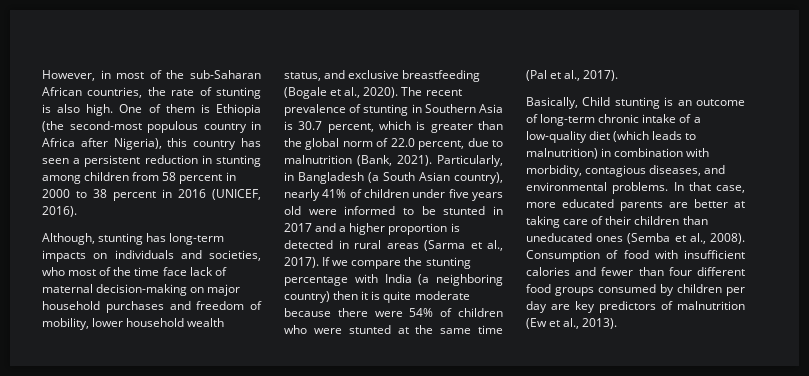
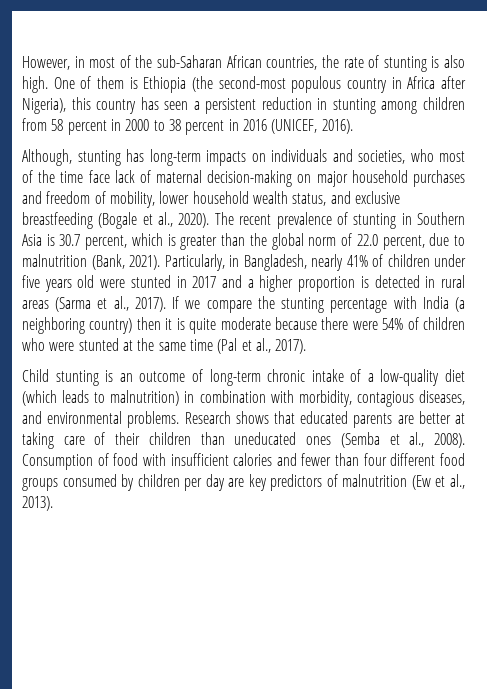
- Particularly, in Bangladesh (a South Asian country), nearly 41% of children under five years old were informed to be stunted in 2017 and a higher proportion is detected in rural areas (Sarma et al., 2017).
+ Particularly, in Bangladesh, nearly 41% of children under five years old were stunted in 2017 and a higher proportion is detected in rural areas (Sarma et al., 2017).
- Basically, Child stunting is an outcome of long-term chronic intake of a low-quality diet (which leads to malnutrition) in combination with morbidity, contagious diseases, and environmental problems.
+ Child stunting is an outcome of long-term chronic intake of a low-quality diet (which leads to malnutrition) in combination with morbidity, contagious diseases, and environmental problems.
- In that case, more educated parents are better at taking care of their children than uneducated ones (Semba et al., 2008).
+ Research shows that educated parents are better at taking care of their children than uneducated ones (Semba et al., 2008).

